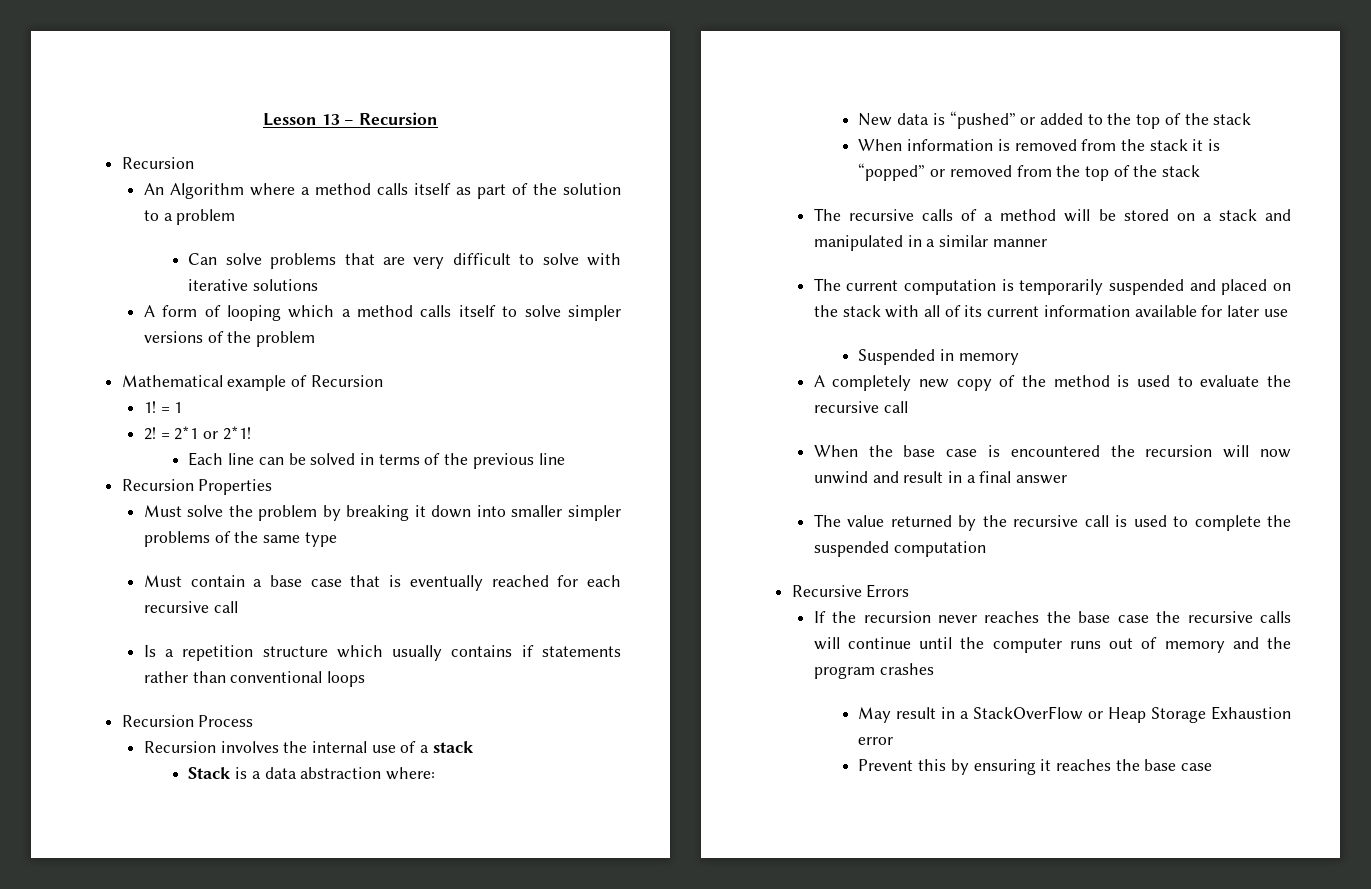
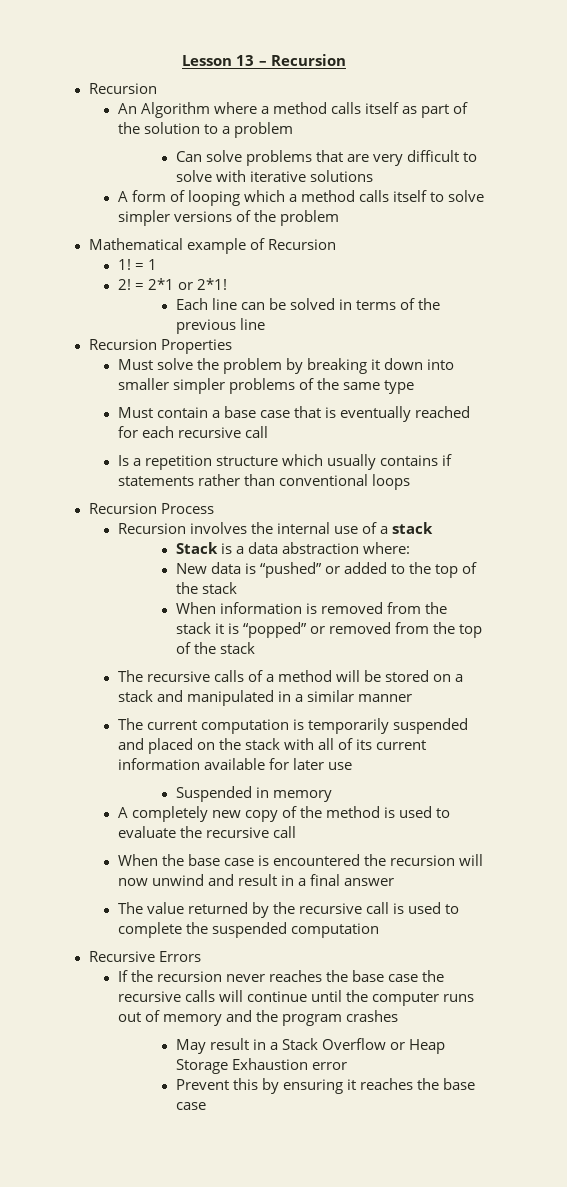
- May result in a StackOverFlow or Heap Storage Exhaustion error
+ May result in a Stack Overflow or Heap Storage Exhaustion error

